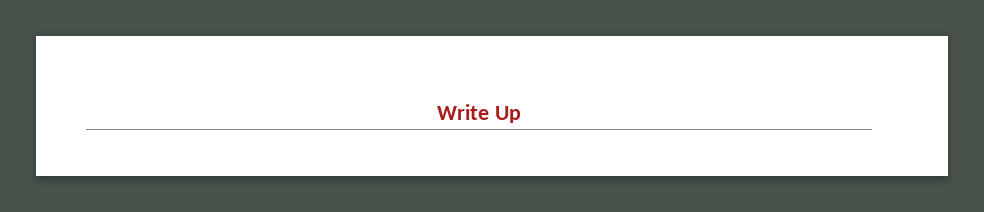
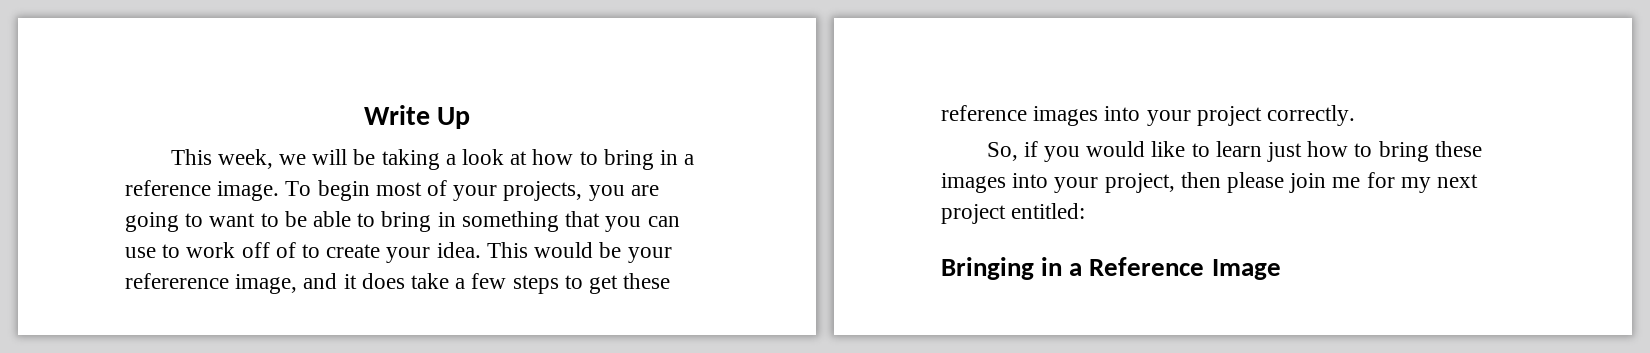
+ This week, we will be taking a look at how to bring in a reference image. To begin most of your projects, you are going to want to be able to bring in something that you can use to work off of to create your idea. This would be your refererence image, and it does take a few steps to get these reference images into your project correctly.
+ So, if you would like to learn just how to bring these images into your project, then please join me for my next project entitled:
+ Bringing in a Reference Image

